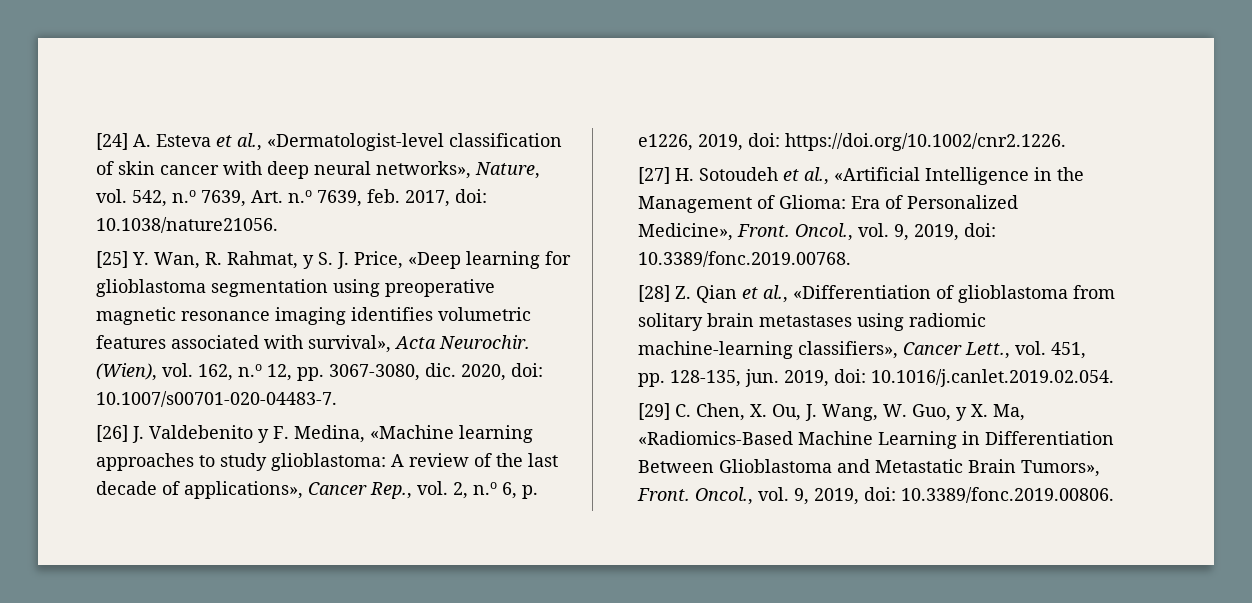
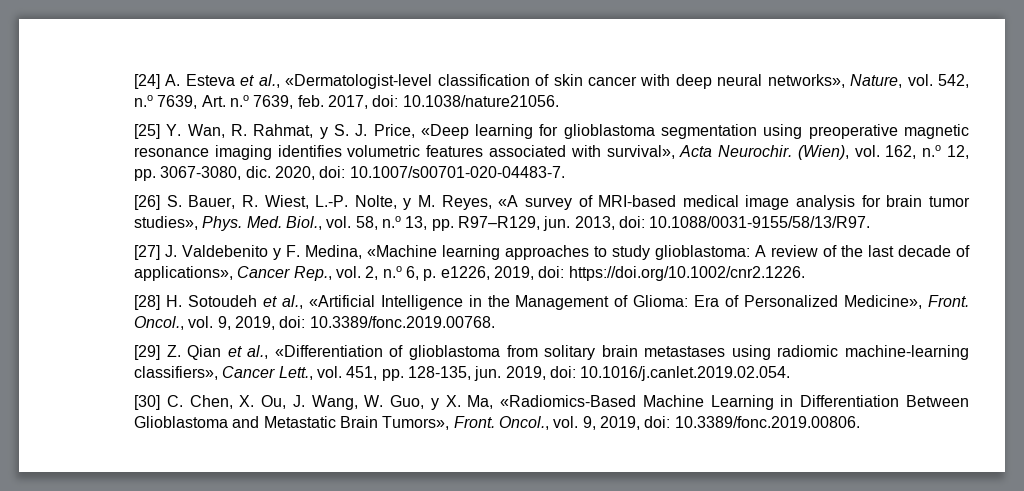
- [26] J. Valdebenito y F. Medina, «Machine learning approaches to study glioblastoma: A review of the last decade of applications», Cancer Rep., vol. 2, n.o 6, p. e1226, 2019, doi: https://doi.org/10.1002/cnr2.1226.
+ [26] S. Bauer, R. Wiest, L.-P. Nolte, y M. Reyes, «A survey of MRI-based medical image analysis for brain tumor studies», Phys. Med. Biol., vol. 58, n.o 13, pp. R97–R129, jun. 2013, doi: 10.1088/0031-9155/58/13/R97.
+ [27] J. Valdebenito y F. Medina, «Machine learning approaches to study glioblastoma: A review of the last decade of applications», Cancer Rep., vol. 2, n.o 6, p. e1226, 2019, doi: https://doi.org/10.1002/cnr2.1226.
- [27] H. Sotoudeh et al., «Artificial Intelligence in the Management of Glioma: Era of Personalized Medicine», Front.
+ [28] H. Sotoudeh et al., «Artificial Intelligence in the Management of Glioma: Era of Personalized Medicine», Front.
- [28] Z. Qian et al., «Differentiation of glioblastoma from solitary brain metastases using radiomic machine-learning classifiers», Cancer Lett., vol. 451, pp. 128-135, jun.
+ [29] Z. Qian et al., «Differentiation of glioblastoma from solitary brain metastases using radiomic machine-learning classifiers», Cancer Lett., vol. 451, pp. 128-135, jun.
- [29] C. Chen, X. Ou, J. Wang, W. Guo, y X. Ma, «Radiomics-Based Machine Learning in Differentiation Between Glioblastoma and Metastatic Brain Tumors», Front.
+ [30] C. Chen, X. Ou, J. Wang, W. Guo, y X. Ma, «Radiomics-Based Machine Learning in Differentiation Between Glioblastoma and Metastatic Brain Tumors», Front.

